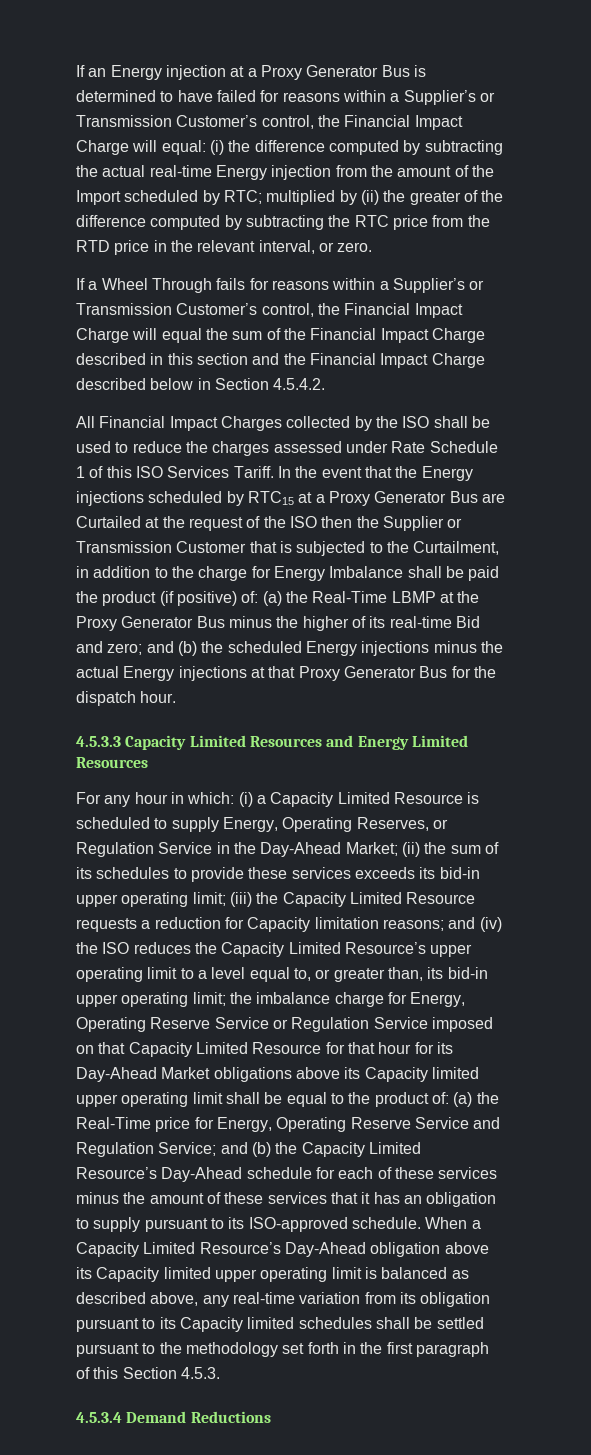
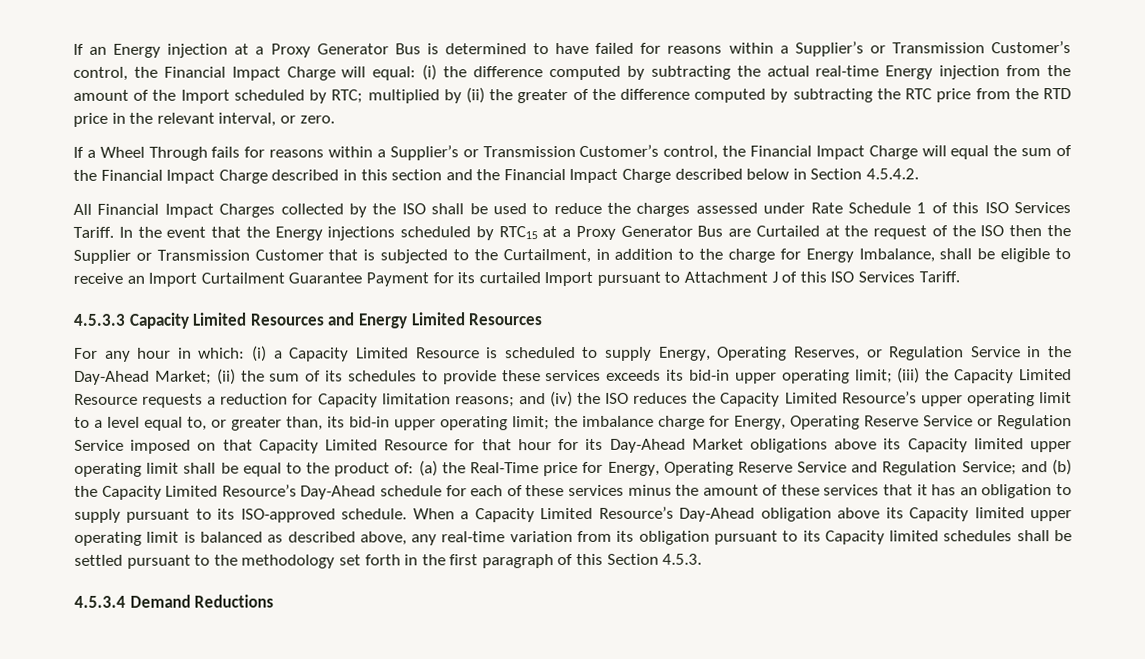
- In the event that the Energy injections scheduled by RTC15 at a Proxy Generator Bus are Curtailed at the request of the ISO then the Supplier or Transmission Customer that is subjected to the Curtailment, in addition to the charge for Energy Imbalance shall be paid the product (if positive) of: (a) the Real-Time LBMP at the Proxy Generator Bus minus the higher of its real-time Bid and zero; and (b) the scheduled Energy injections minus the actual Energy injections at that Proxy Generator Bus for the dispatch hour.
+ In the event that the Energy injections scheduled by RTC15 at a Proxy Generator Bus are Curtailed at the request of the ISO then the Supplier or Transmission Customer that is subjected to the Curtailment, in addition to the charge for Energy Imbalance, shall be eligible to receive an Import Curtailment Guarantee Payment for its curtailed Import pursuant to Attachment J of this ISO Services Tariff.

